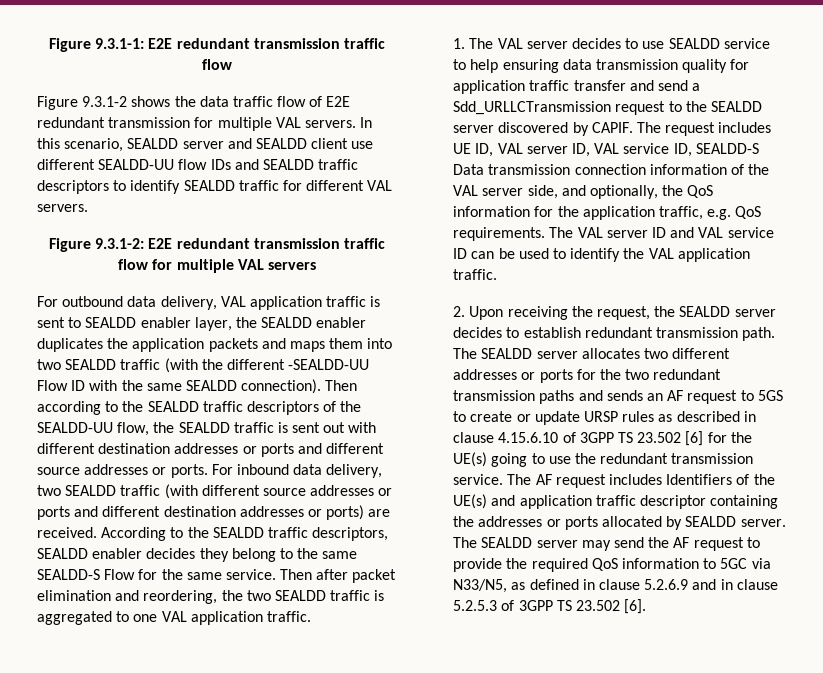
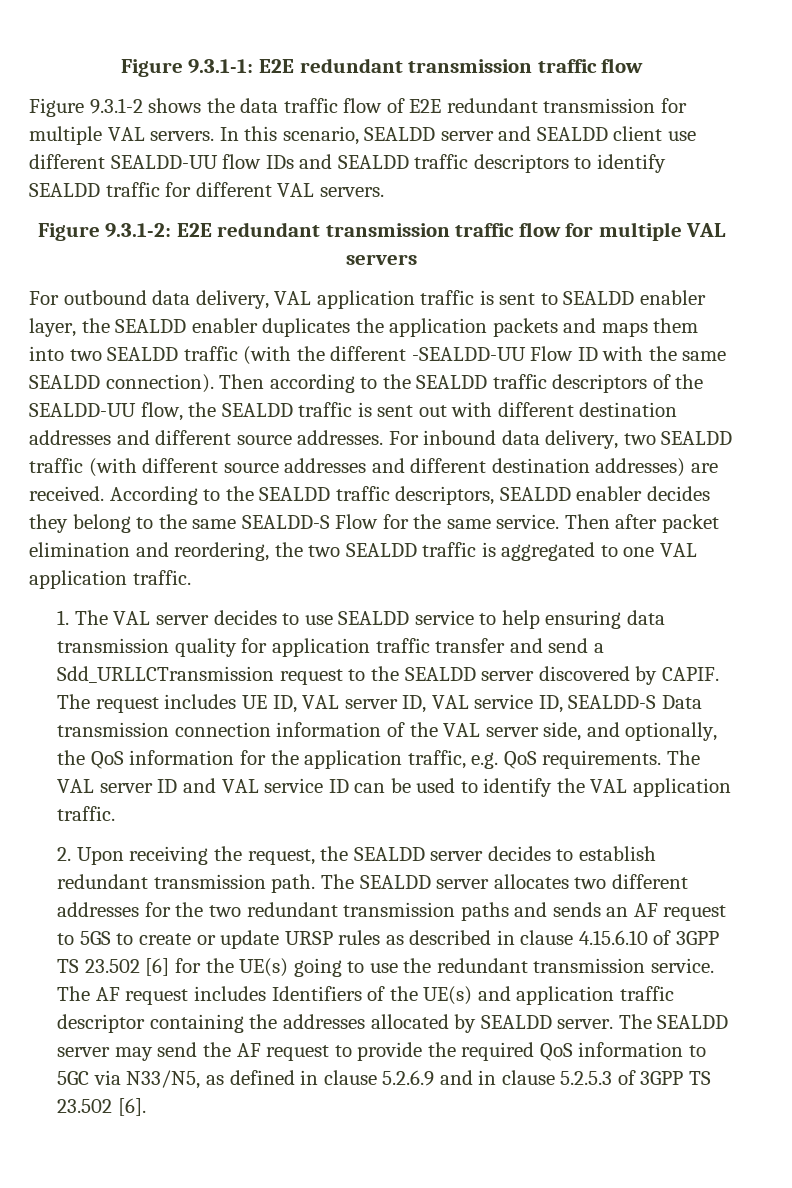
- Then according to the SEALDD traffic descriptors of the SEALDD-UU flow, the SEALDD traffic is sent out with different destination addresses or ports and different source addresses or ports.
+ Then according to the SEALDD traffic descriptors of the SEALDD-UU flow, the SEALDD traffic is sent out with different destination addresses and different source addresses.
- For inbound data delivery, two SEALDD traffic (with different source addresses or ports and different destination addresses or ports) are received.
+ For inbound data delivery, two SEALDD traffic (with different source addresses and different destination addresses) are received.
- The SEALDD server allocates two different addresses or ports for the two redundant transmission paths and sends an AF request to 5GS to create or update URSP rules as described in clause 4.15.6.10 of 3GPP TS 23.502 [6] for the UE(s) going to use the redundant transmission service.
+ The SEALDD server allocates two different addresses for the two redundant transmission paths and sends an AF request to 5GS to create or update URSP rules as described in clause 4.15.6.10 of 3GPP TS 23.502 [6] for the UE(s) going to use the redundant transmission service.
- The AF request includes Identifiers of the UE(s) and application traffic descriptor containing the addresses or ports allocated by SEALDD server.
+ The AF request includes Identifiers of the UE(s) and application traffic descriptor containing the addresses allocated by SEALDD server.

